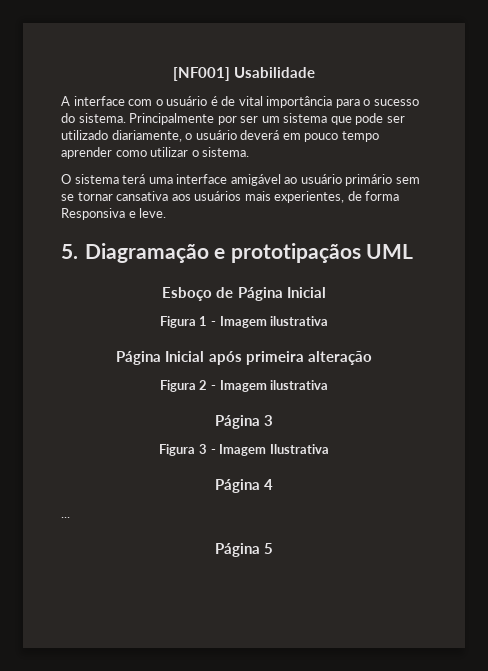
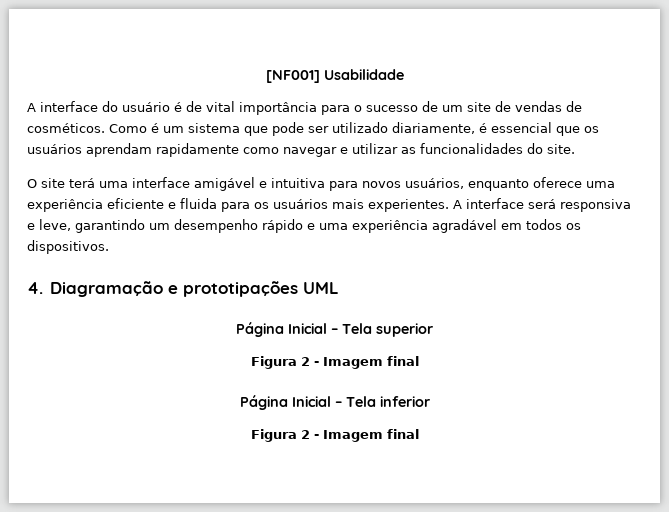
- A interface com o usuário é de vital importância para o sucesso do sistema. Principalmente por ser um sistema que pode ser utilizado diariamente, o usuário deverá em pouco tempo aprender como utilizar o sistema.
+ A interface do usuário é de vital importância para o sucesso de um site de vendas de cosméticos. Como é um sistema que pode ser utilizado diariamente, é essencial que os usuários aprendam rapidamente como navegar e utilizar as funcionalidades do site.
- O sistema terá uma interface amigável ao usuário primário sem se tornar cansativa aos usuários mais experientes, de forma Responsiva e leve.
- 5. Diagramação e prototipaçãos UML
+ O site terá uma interface amigável e intuitiva para novos usuários, enquanto oferece uma experiência eficiente e fluida para os usuários mais experientes. A interface será responsiva e leve, garantindo um desempenho rápido e uma experiência agradável em todos os dispositivos.
+ 4. Diagramação e prototipações UML
- Esboço de Página Inicial
- Figura 1 - Imagem ilustrativa
- Página Inicial após primeira alteração
- Figura 2 - Imagem ilustrativa
- Página 3
- Figura 3 - Imagem Ilustrativa
- Página 4
- ...
- Página 5
+ Página Inicial – Tela superior
+ Figura 2 - Imagem final
+ Página Inicial – Tela inferior
+ Figura 2 - Imagem final

